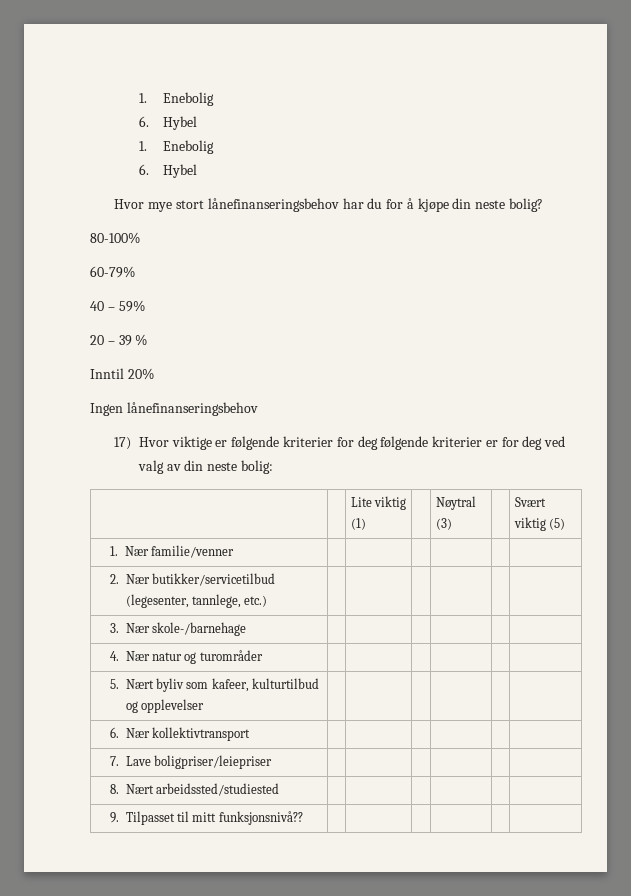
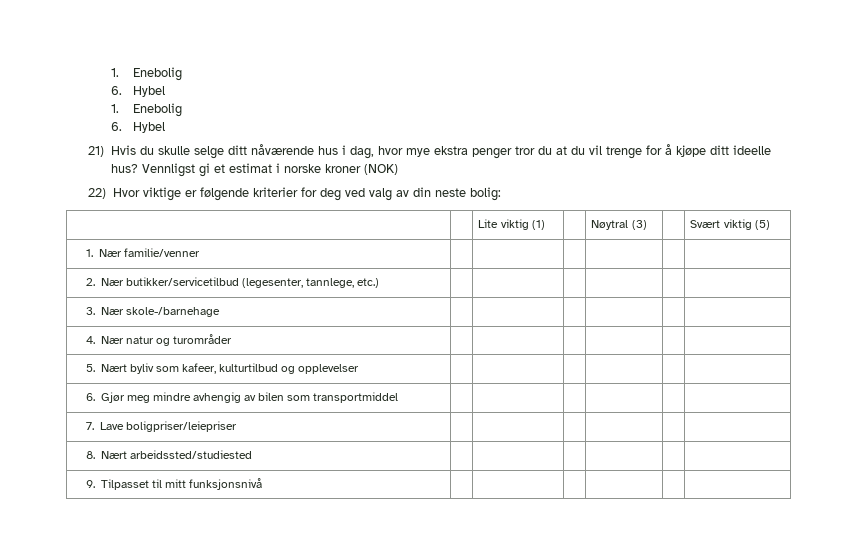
- Hvor mye stort lånefinanseringsbehov har du for å kjøpe din neste bolig?
- 80-100%
- 60-79%
- 40 – 59%
- 20 – 39 %
- Inntil 20%
- Ingen lånefinanseringsbehov
- 17) Hvor viktige er følgende kriterier for deg følgende kriterier er for deg ved valg av din neste bolig:
+ 21) Hvis du skulle selge ditt nåværende hus i dag, hvor mye ekstra penger tror du at du vil trenge for å kjøpe ditt ideelle hus? Vennligst gi et estimat i norske kroner (NOK)
+ 22) Hvor viktige er følgende kriterier for deg ved valg av din neste bolig:
- 6. Nær kollektivtransport | | | | | |
+ 6. Gjør meg mindre avhengig av bilen som transportmiddel | | | | | |
- 9. Tilpasset til mitt funksjonsnivå?? | | | | | |
+ 9. Tilpasset til mitt funksjonsnivå | | | | | |

